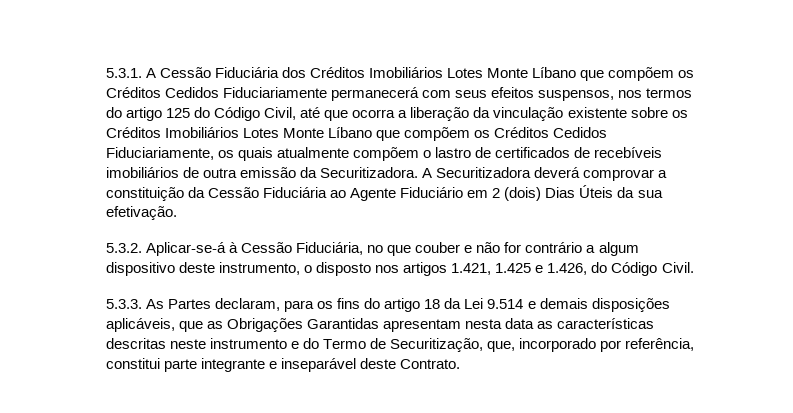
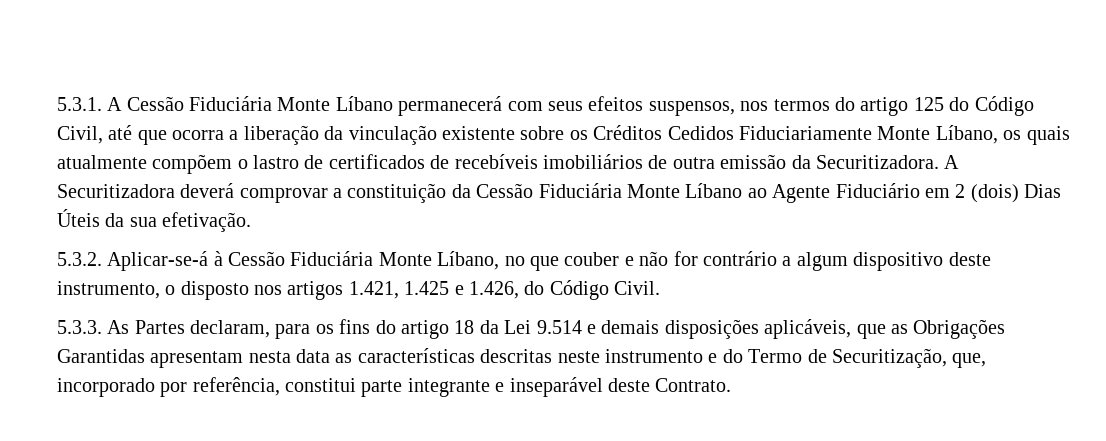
- 5.3.1. A Cessão Fiduciária dos Créditos Imobiliários Lotes Monte Líbano que compõem os Créditos Cedidos Fiduciariamente permanecerá com seus efeitos suspensos, nos termos do artigo 125 do Código Civil, até que ocorra a liberação da vinculação existente sobre os Créditos Imobiliários Lotes Monte Líbano que compõem os Créditos Cedidos Fiduciariamente, os quais atualmente compõem o lastro de certificados de recebíveis imobiliários de outra emissão da Securitizadora.
+ 5.3.1. A Cessão Fiduciária Monte Líbano permanecerá com seus efeitos suspensos, nos termos do artigo 125 do Código Civil, até que ocorra a liberação da vinculação existente sobre os Créditos Cedidos Fiduciariamente Monte Líbano, os quais atualmente compõem o lastro de certificados de recebíveis imobiliários de outra emissão da Securitizadora.
- A Securitizadora deverá comprovar a constituição da Cessão Fiduciária ao Agente Fiduciário em 2 (dois) Dias Úteis da sua efetivação.
+ A Securitizadora deverá comprovar a constituição da Cessão Fiduciária Monte Líbano ao Agente Fiduciário em 2 (dois) Dias Úteis da sua efetivação.
- 5.3.2. Aplicar-se-á à Cessão Fiduciária, no que couber e não for contrário a algum dispositivo deste instrumento, o disposto nos artigos 1.421, 1.425 e 1.426, do Código Civil.
+ 5.3.2. Aplicar-se-á à Cessão Fiduciária Monte Líbano, no que couber e não for contrário a algum dispositivo deste instrumento, o disposto nos artigos 1.421, 1.425 e 1.426, do Código Civil.

